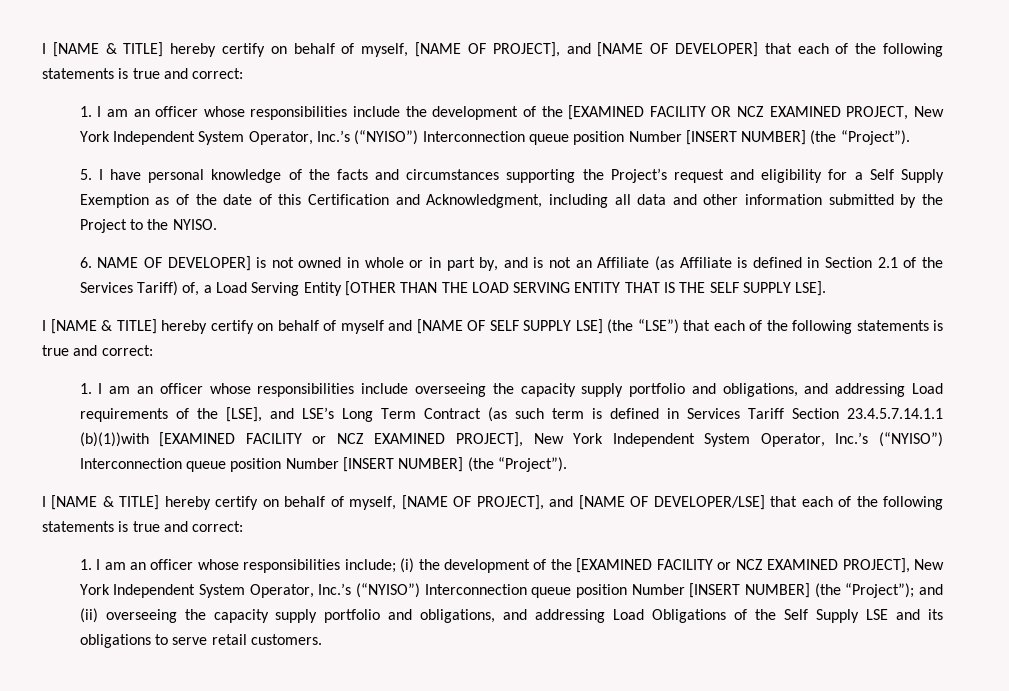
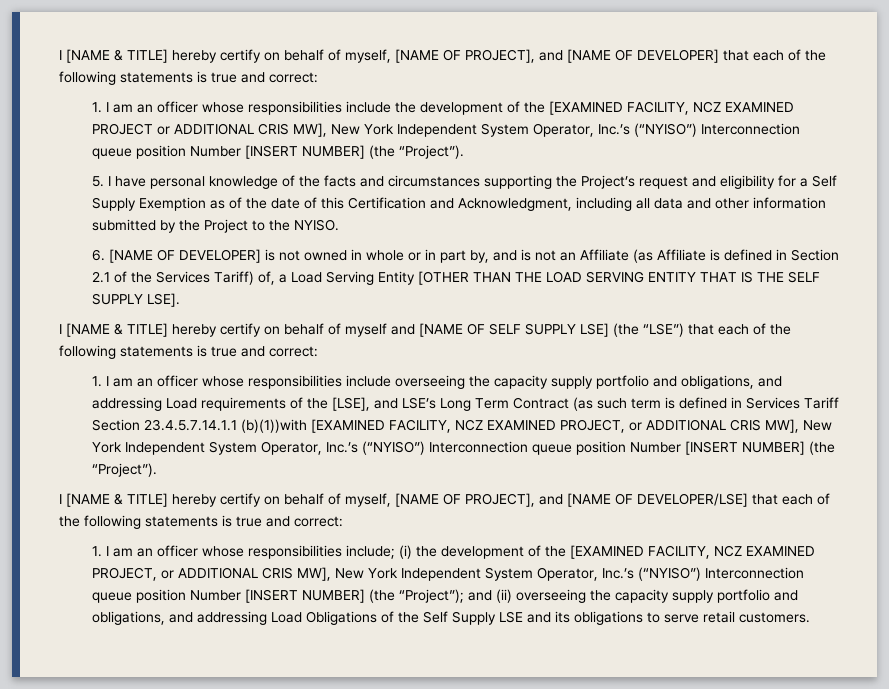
- 1. I am an officer whose responsibilities include the development of the [EXAMINED FACILITY OR NCZ EXAMINED PROJECT, New York Independent System Operator, Inc.’s (“NYISO”) Interconnection queue position Number [INSERT NUMBER] (the “Project”).
+ 1. I am an officer whose responsibilities include the development of the [EXAMINED FACILITY, NCZ EXAMINED PROJECT or ADDITIONAL CRIS MW], New York Independent System Operator, Inc.’s (“NYISO”) Interconnection queue position Number [INSERT NUMBER] (the “Project”).
- 6. NAME OF DEVELOPER] is not owned in whole or in part by, and is not an Affiliate (as Affiliate is defined in Section 2.1 of the Services Tariff) of, a Load Serving Entity [OTHER THAN THE LOAD SERVING ENTITY THAT IS THE SELF SUPPLY LSE].
+ 6. [NAME OF DEVELOPER] is not owned in whole or in part by, and is not an Affiliate (as Affiliate is defined in Section 2.1 of the Services Tariff) of, a Load Serving Entity [OTHER THAN THE LOAD SERVING ENTITY THAT IS THE SELF SUPPLY LSE].
- 1. I am an officer whose responsibilities include overseeing the capacity supply portfolio and obligations, and addressing Load requirements of the [LSE], and LSE’s Long Term Contract (as such term is defined in Services Tariff Section 23.4.5.7.14.1.1 (b)(1))with [EXAMINED FACILITY or NCZ EXAMINED PROJECT], New York Independent System Operator, Inc.’s (“NYISO”) Interconnection queue position Number [INSERT NUMBER] (the “Project”).
+ 1. I am an officer whose responsibilities include overseeing the capacity supply portfolio and obligations, and addressing Load requirements of the [LSE], and LSE’s Long Term Contract (as such term is defined in Services Tariff Section 23.4.5.7.14.1.1 (b)(1))with [EXAMINED FACILITY, NCZ EXAMINED PROJECT, or ADDITIONAL CRIS MW], New York Independent System Operator, Inc.’s (“NYISO”) Interconnection queue position Number [INSERT NUMBER] (the “Project”).
- 1. I am an officer whose responsibilities include; (i) the development of the [EXAMINED FACILITY or NCZ EXAMINED PROJECT], New York Independent System Operator, Inc.’s (“NYISO”) Interconnection queue position Number [INSERT NUMBER] (the “Project”); and (ii) overseeing the capacity supply portfolio and obligations, and addressing Load Obligations of the Self Supply LSE and its obligations to serve retail customers.
+ 1. I am an officer whose responsibilities include; (i) the development of the [EXAMINED FACILITY, NCZ EXAMINED PROJECT, or ADDITIONAL CRIS MW], New York Independent System Operator, Inc.’s (“NYISO”) Interconnection queue position Number [INSERT NUMBER] (the “Project”); and (ii) overseeing the capacity supply portfolio and obligations, and addressing Load Obligations of the Self Supply LSE and its obligations to serve retail customers.

